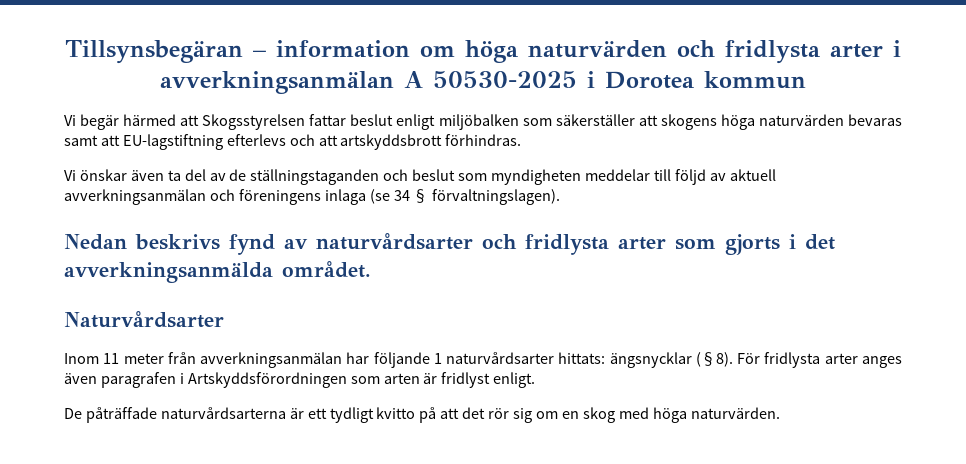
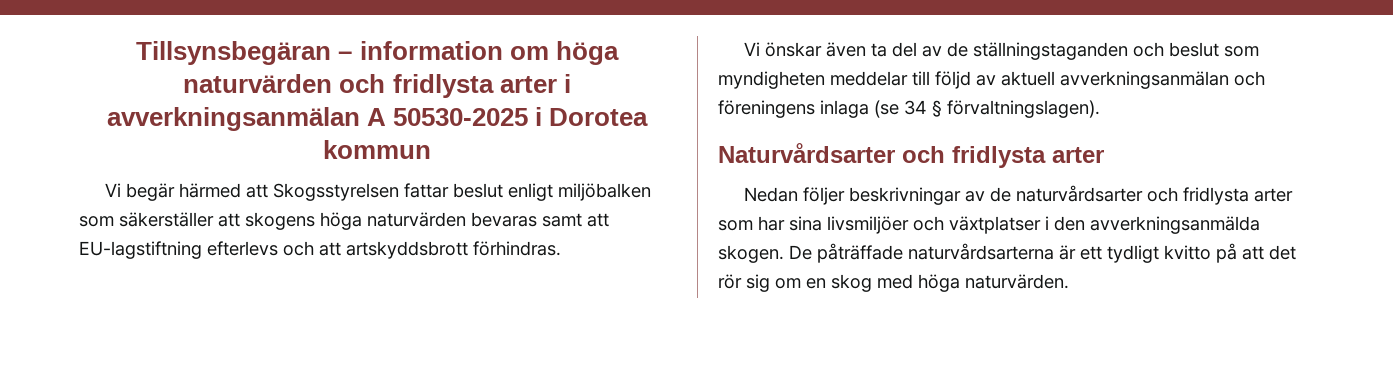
- Nedan beskrivs fynd av naturvårdsarter och fridlysta arter som gjorts i det avverkningsanmälda området.
- Naturvårdsarter
- Inom 11 meter från avverkningsanmälan har följande 1 naturvårdsarter hittats: ängsnycklar (§8). För fridlysta arter anges även paragrafen i Artskyddsförordningen som arten är fridlyst enligt.
- De påträffade naturvårdsarterna är ett tydligt kvitto på att det rör sig om en skog med höga naturvärden.
+ Naturvårdsarter och fridlysta arter
+ Nedan följer beskrivningar av de naturvårdsarter och fridlysta arter som har sina livsmiljöer och växtplatser i den avverkningsanmälda skogen. De påträffade naturvårdsarterna är ett tydligt kvitto på att det rör sig om en skog med höga naturvärden.

